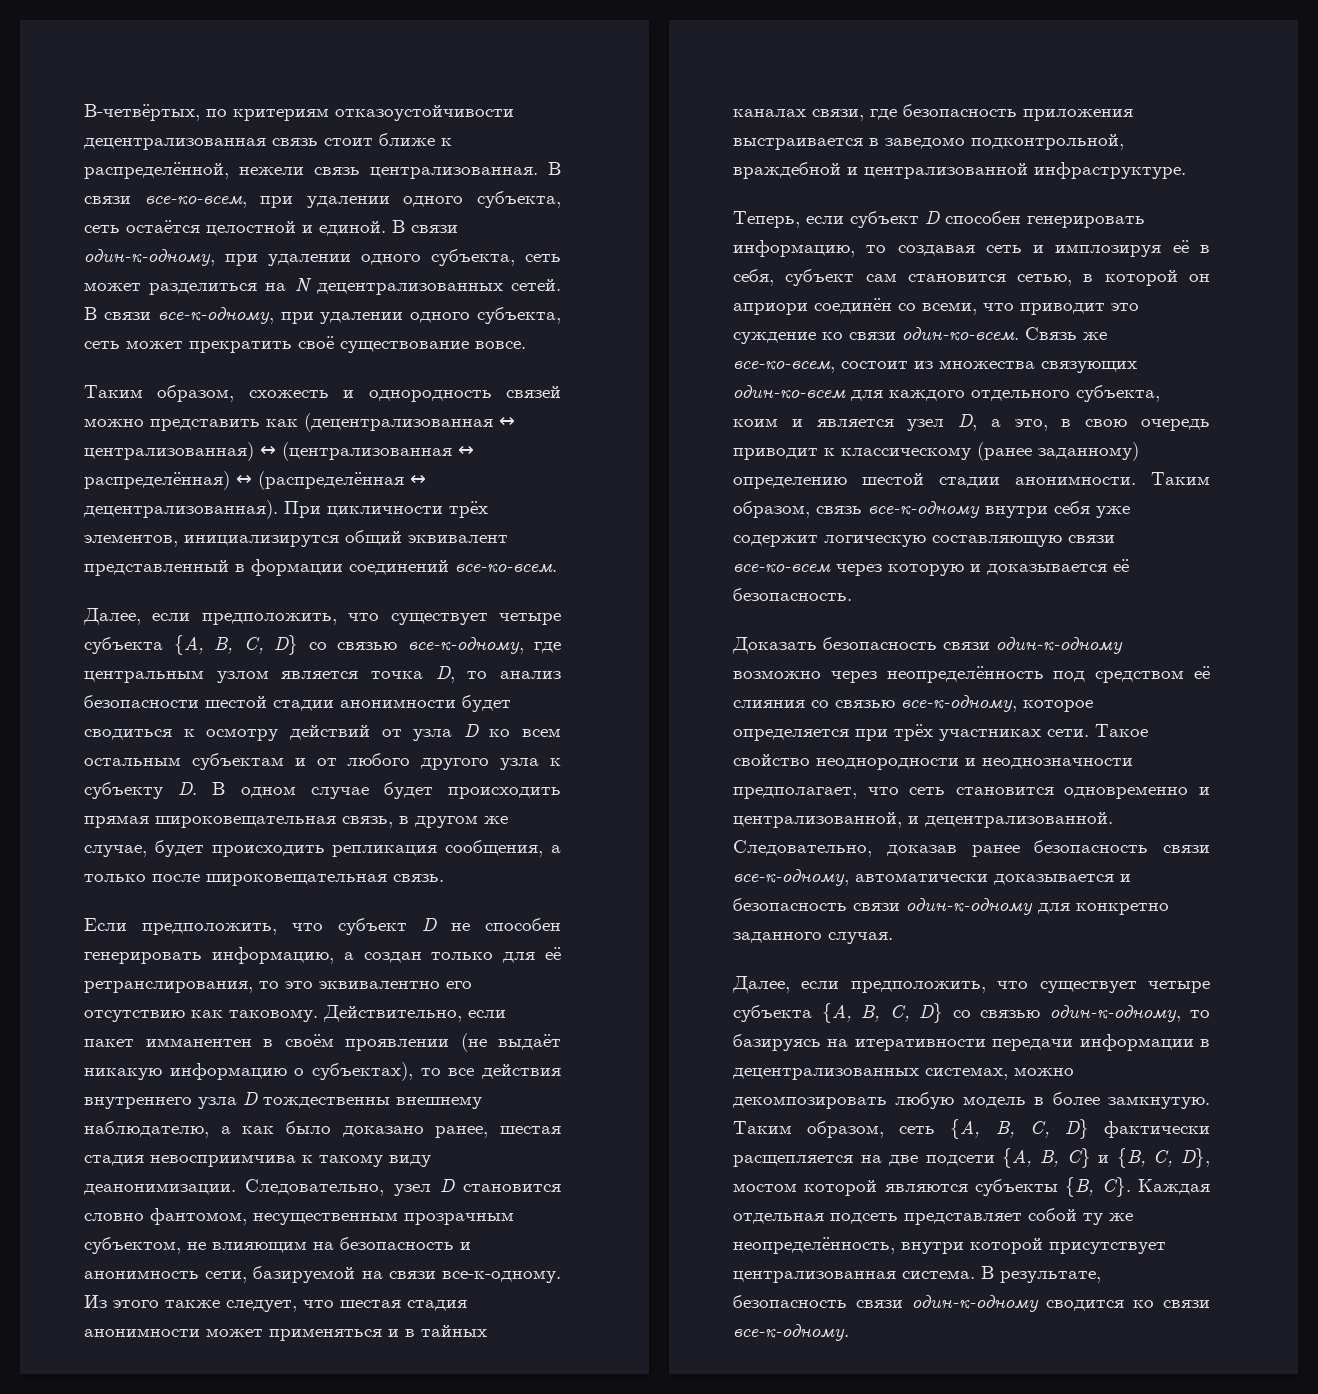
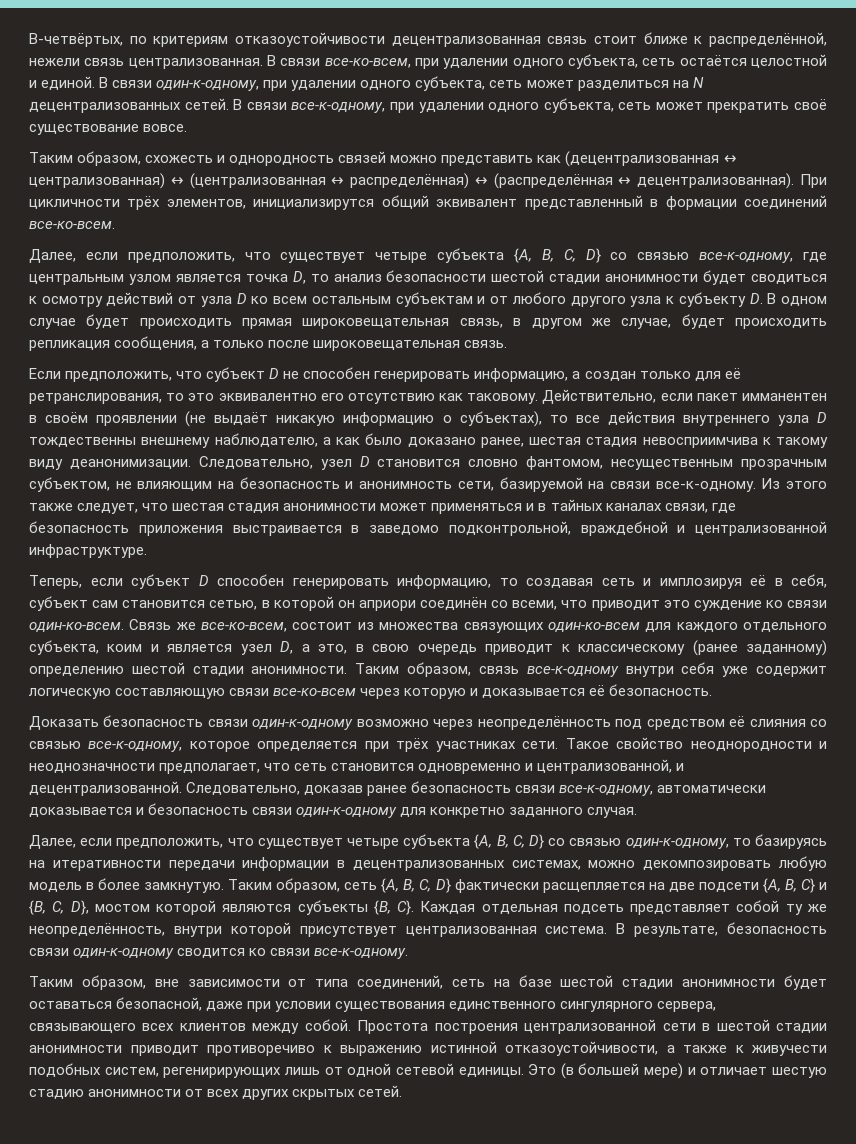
+ Таким образом, вне зависимости от типа соединений, сеть на базе шестой стадии анонимности будет оставаться безопасной, даже при условии существования единственного сингулярного сервера, связывающего всех клиентов между собой. Простота построения централизованной сети в шестой стадии анонимности приводит противоречиво к выражению истинной отказоустойчивости, а также к живучести подобных систем, регенирирующих лишь от одной сетевой единицы. Это (в большей мере) и отличает шестую стадию анонимности от всех других скрытых сетей.

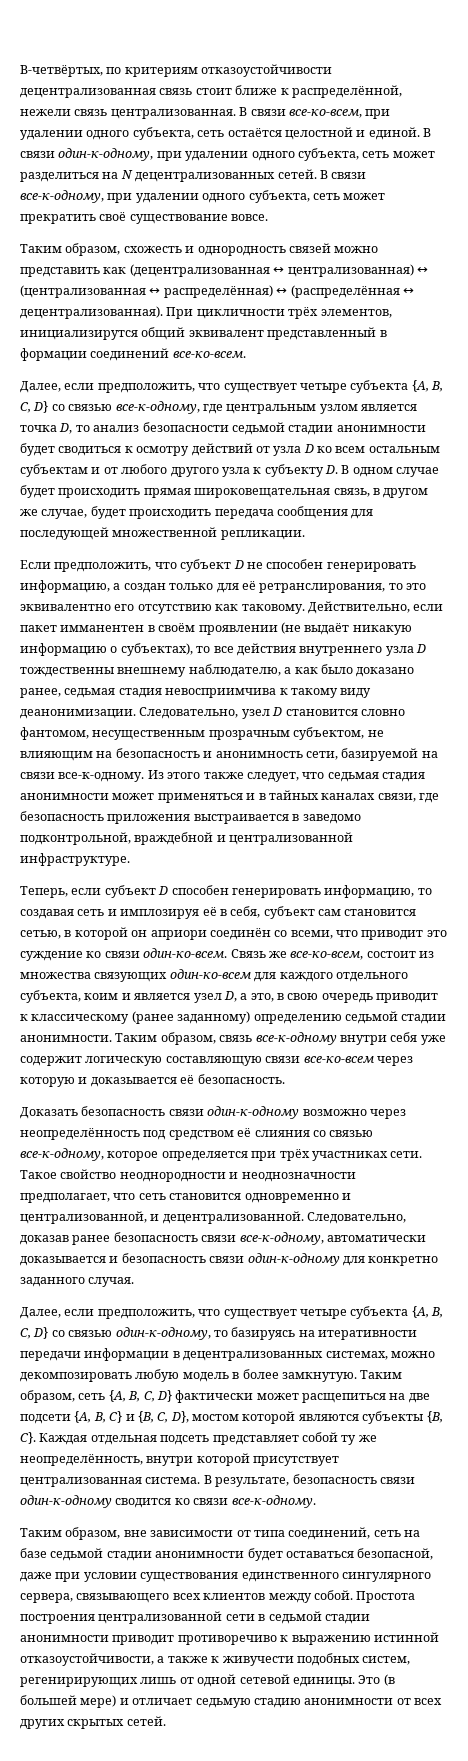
- Далее, если предположить, что существует четыре субъекта {A, B, C, D} со связью все-к-одному, где центральным узлом является точка D, то анализ безопасности шестой стадии анонимности будет сводиться к осмотру действий от узла D ко всем остальным субъектам и от любого другого узла к субъекту D. В одном случае будет происходить прямая широковещательная связь, в другом же случае, будет происходить репликация сообщения, а только после широковещательная связь.
+ Далее, если предположить, что существует четыре субъекта {A, B, C, D} со связью все-к-одному, где центральным узлом является точка D, то анализ безопасности седьмой стадии анонимности будет сводиться к осмотру действий от узла D ко всем остальным субъектам и от любого другого узла к субъекту D. В одном случае будет происходить прямая широковещательная связь, в другом же случае, будет происходить передача сообщения для последующей множественной репликации.
- Действительно, если пакет имманентен в своём проявлении (не выдаёт никакую информацию о субъектах), то все действия внутреннего узла D тождественны внешнему наблюдателю, а как было доказано ранее, шестая стадия невосприимчива к такому виду деанонимизации.
+ Действительно, если пакет имманентен в своём проявлении (не выдаёт никакую информацию о субъектах), то все действия внутреннего узла D тождественны внешнему наблюдателю, а как было доказано ранее, седьмая стадия невосприимчива к такому виду деанонимизации.
- Из этого также следует, что шестая стадия анонимности может применяться и в тайных каналах связи, где безопасность приложения выстраивается в заведомо подконтрольной, враждебной и централизованной инфраструктуре.
+ Из этого также следует, что седьмая стадия анонимности может применяться и в тайных каналах связи, где безопасность приложения выстраивается в заведомо подконтрольной, враждебной и централизованной инфраструктуре.
- Связь же все-ко-всем, состоит из множества связующих один-ко-всем для каждого отдельного субъекта, коим и является узел D, а это, в свою очередь приводит к классическому (ранее заданному) определению шестой стадии анонимности.
+ Связь же все-ко-всем, состоит из множества связующих один-ко-всем для каждого отдельного субъекта, коим и является узел D, а это, в свою очередь приводит к классическому (ранее заданному) определению седьмой стадии анонимности.
- Таким образом, сеть {A, B, C, D} фактически расщепляется на две подсети {A, B, C} и {B, C, D}, мостом которой являются субъекты {B, C}. Каждая отдельная подсеть представляет собой ту же неопределённость, внутри которой присутствует централизованная система.
+ Таким образом, сеть {A, B, C, D} фактически может расщепиться на две подсети {A, B, C} и {B, C, D}, мостом которой являются субъекты {B, C}. Каждая отдельная подсеть представляет собой ту же неопределённость, внутри которой присутствует централизованная система.
- Таким образом, вне зависимости от типа соединений, сеть на базе шестой стадии анонимности будет оставаться безопасной, даже при условии существования единственного сингулярного сервера, связывающего всех клиентов между собой.
+ Таким образом, вне зависимости от типа соединений, сеть на базе седьмой стадии анонимности будет оставаться безопасной, даже при условии существования единственного сингулярного сервера, связывающего всех клиентов между собой.
- Простота построения централизованной сети в шестой стадии анонимности приводит противоречиво к выражению истинной отказоустойчивости, а также к живучести подобных систем, регенирирующих лишь от одной сетевой единицы.
+ Простота построения централизованной сети в седьмой стадии анонимности приводит противоречиво к выражению истинной отказоустойчивости, а также к живучести подобных систем, регенирирующих лишь от одной сетевой единицы.
- Это (в большей мере) и отличает шестую стадию анонимности от всех других скрытых сетей.
+ Это (в большей мере) и отличает седьмую стадию анонимности от всех других скрытых сетей.

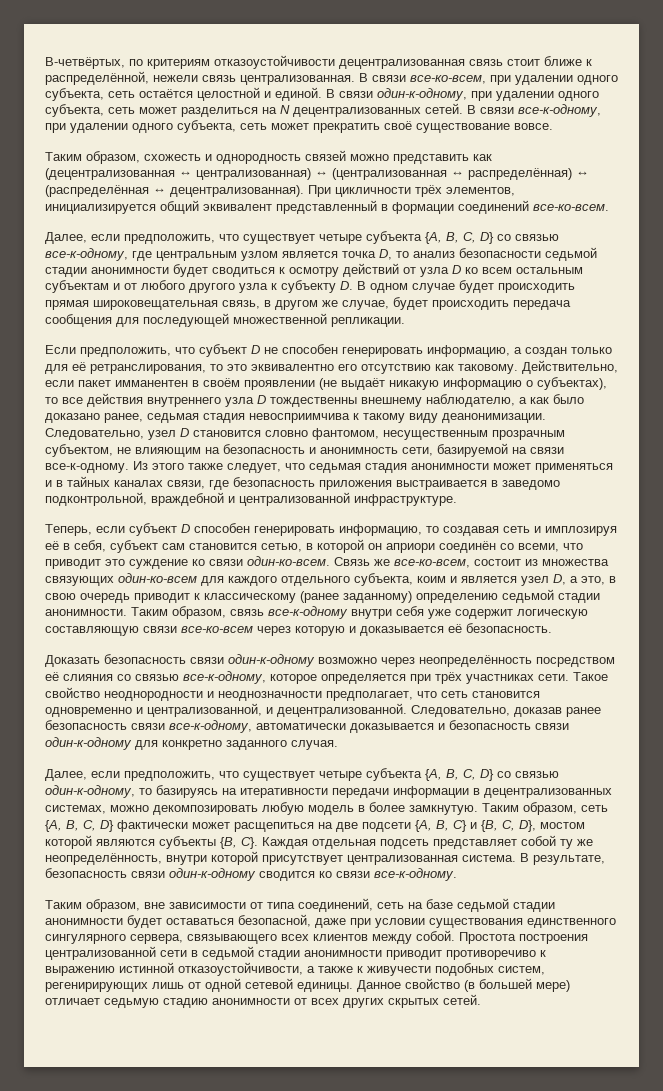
- При цикличности трёх элементов, инициализирутся общий эквивалент представленный в формации соединений все-ко-всем.
+ При цикличности трёх элементов, инициализируется общий эквивалент представленный в формации соединений все-ко-всем.
- Доказать безопасность связи один-к-одному возможно через неопределённость под средством её слияния со связью все-к-одному, которое определяется при трёх участниках сети.
+ Доказать безопасность связи один-к-одному возможно через неопределённость посредством её слияния со связью все-к-одному, которое определяется при трёх участниках сети.
- Это (в большей мере) и отличает седьмую стадию анонимности от всех других скрытых сетей.
+ Данное свойство (в большей мере) отличает седьмую стадию анонимности от всех других скрытых сетей.

